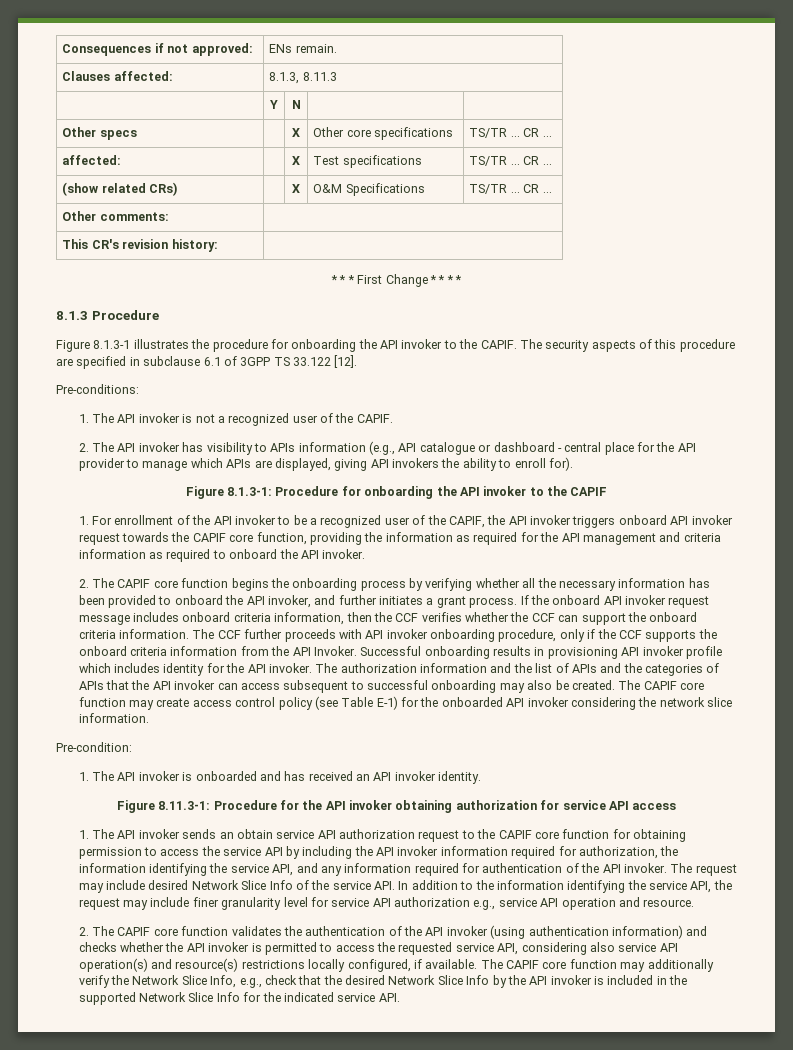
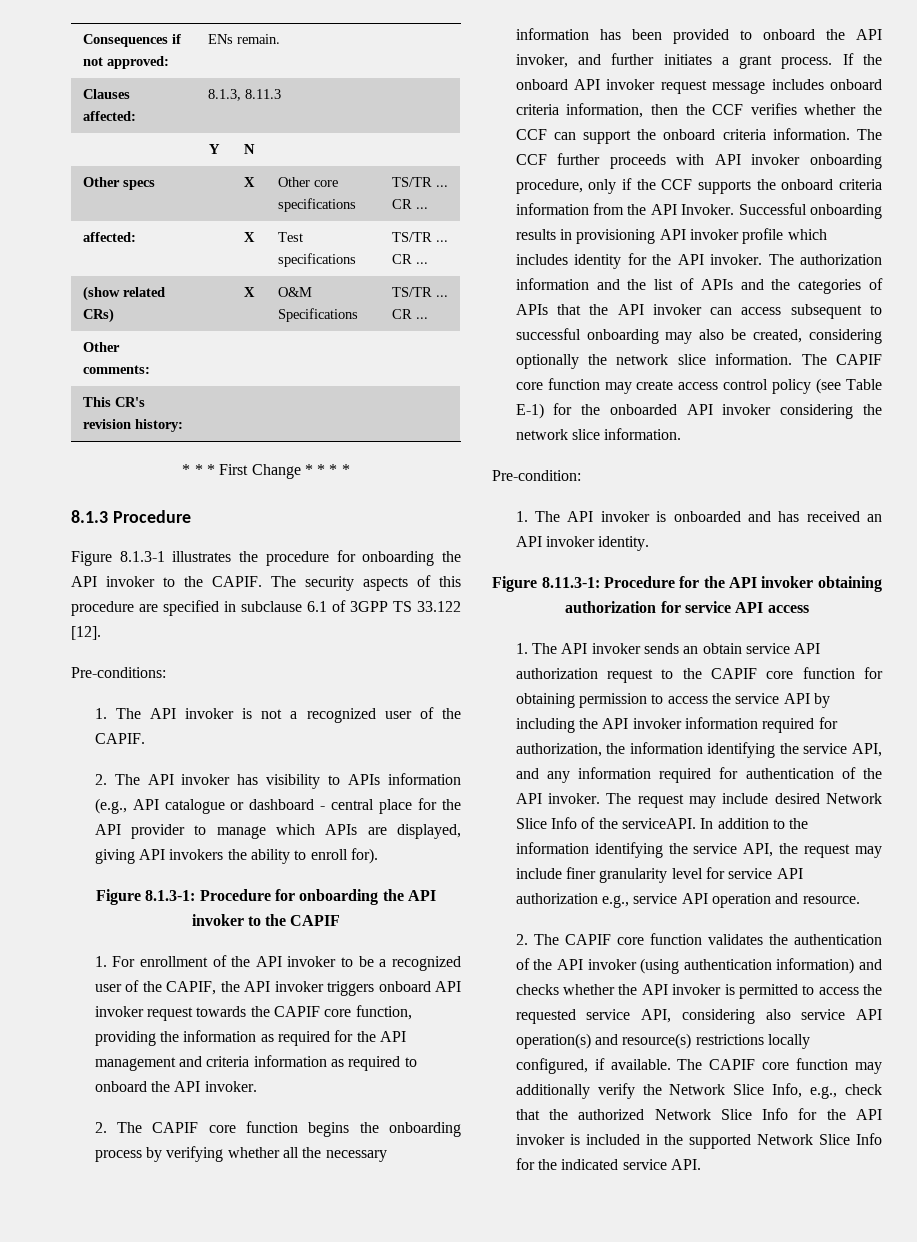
- The authorization information and the list of APIs and the categories of APIs that the API invoker can access subsequent to successful onboarding may also be created.
+ The authorization information and the list of APIs and the categories of APIs that the API invoker can access subsequent to successful onboarding may also be created, considering optionally the network slice information.
- The request may include desired Network Slice Info of the service API. In addition to the information identifying the service API, the request may include finer granularity level for service API authorization e.g., service API operation and resource.
+ The request may include desired Network Slice Info of the serviceAPI. In addition to the information identifying the service API, the request may include finer granularity level for service API authorization e.g., service API operation and resource.
- The CAPIF core function may additionally verify the Network Slice Info, e.g., check that the desired Network Slice Info by the API invoker is included in the supported Network Slice Info for the indicated service API.
+ The CAPIF core function may additionally verify the Network Slice Info, e.g., check that the authorized Network Slice Info for the API invoker is included in the supported Network Slice Info for the indicated service API.

